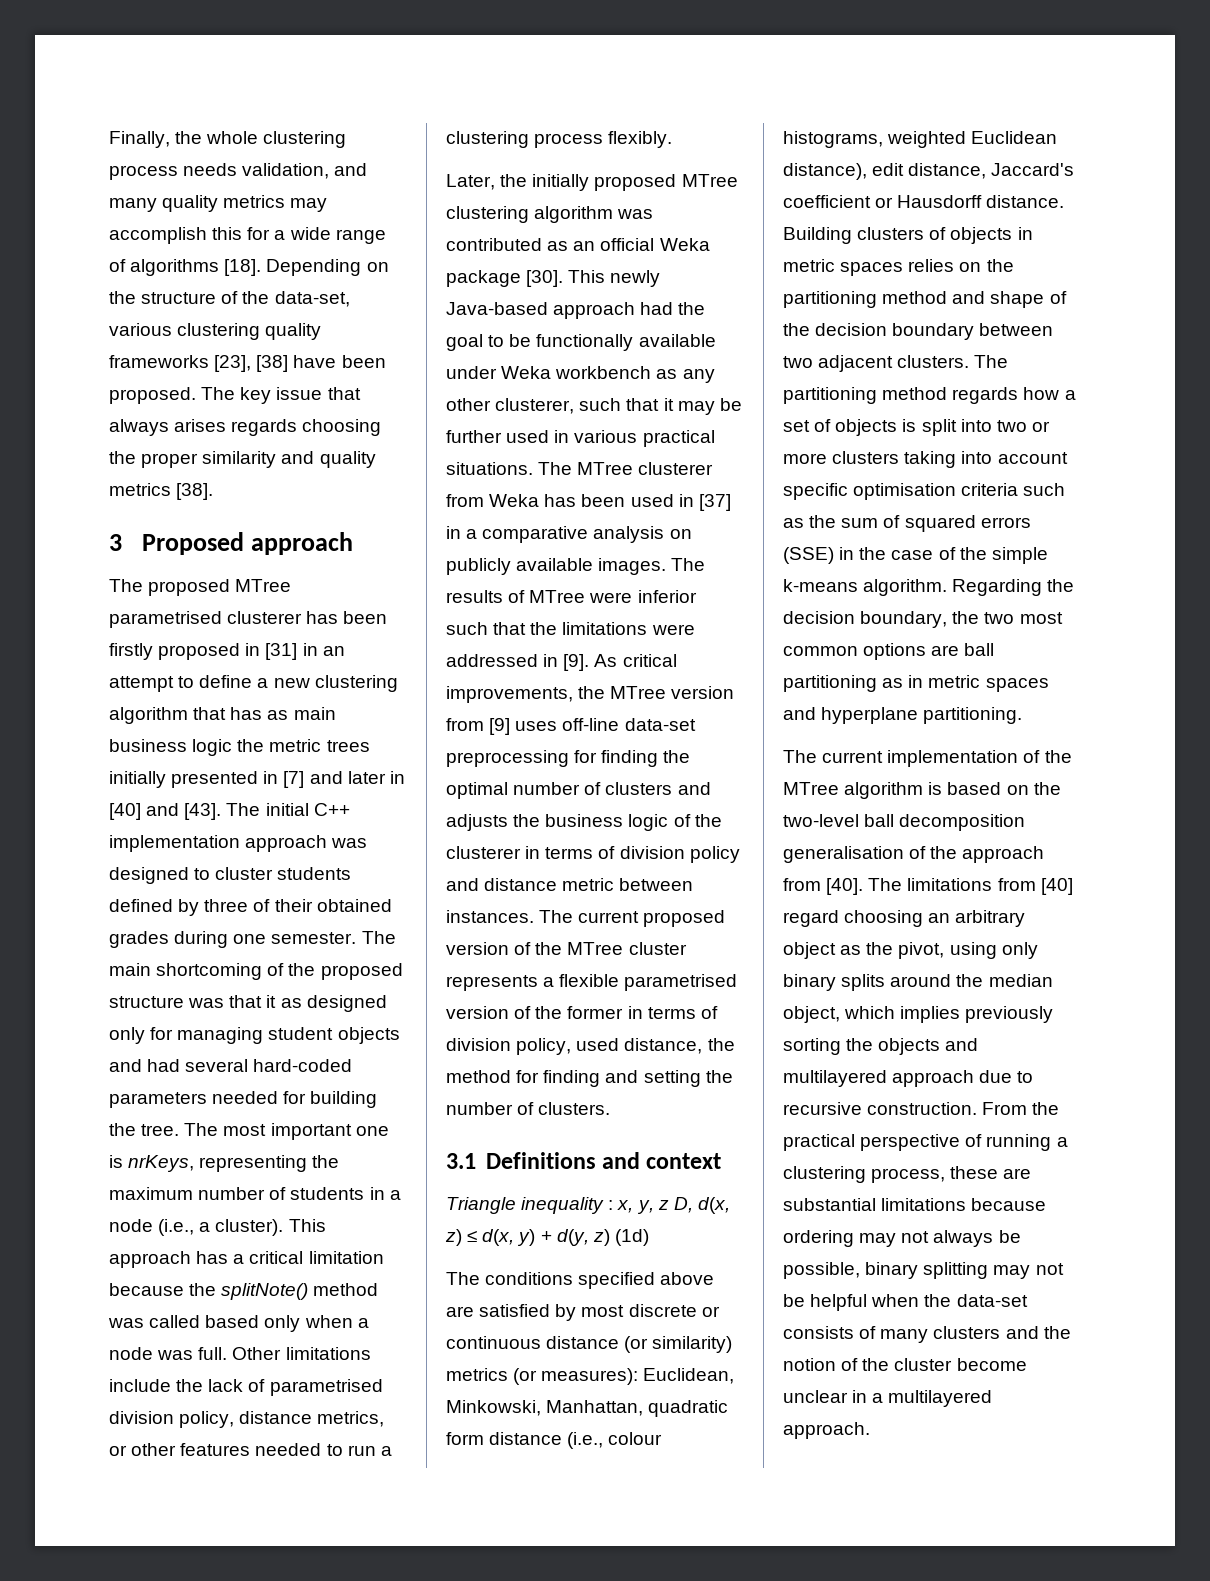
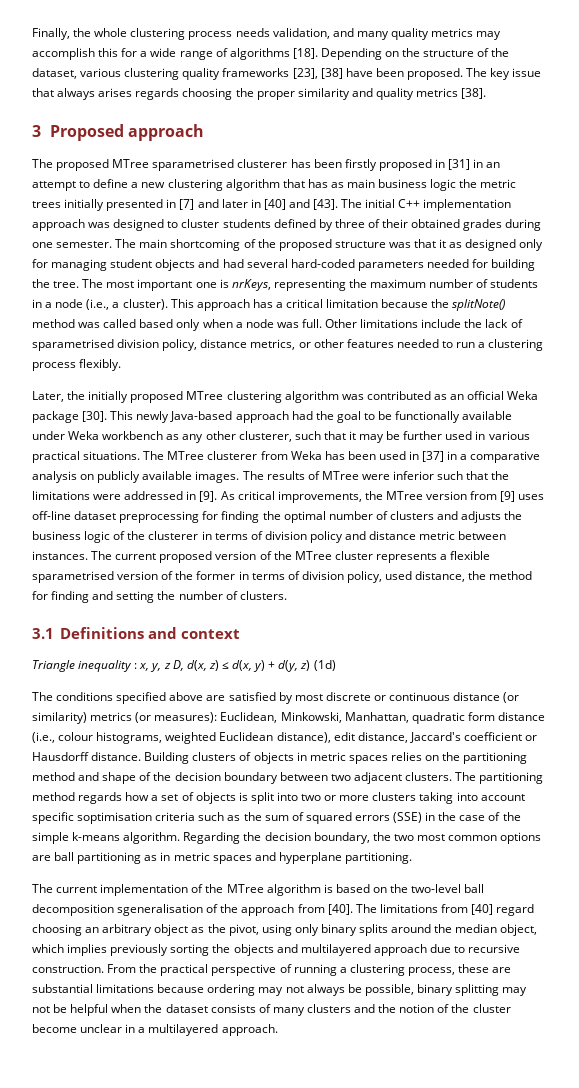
- Depending on the structure of the data-set, various clustering quality frameworks [23], [38] have been proposed.
+ Depending on the structure of the dataset, various clustering quality frameworks [23], [38] have been proposed.
- The proposed MTree parametrised clusterer has been firstly proposed in [31] in an attempt to define a new clustering algorithm that has as main business logic the metric trees initially presented in [7] and later in [40] and [43].
+ The proposed MTree sparametrised clusterer has been firstly proposed in [31] in an attempt to define a new clustering algorithm that has as main business logic the metric trees initially presented in [7] and later in [40] and [43].
- Other limitations include the lack of parametrised division policy, distance metrics, or other features needed to run a clustering process flexibly.
+ Other limitations include the lack of sparametrised division policy, distance metrics, or other features needed to run a clustering process flexibly.
- As critical improvements, the MTree version from [9] uses off-line data-set preprocessing for finding the optimal number of clusters and adjusts the business logic of the clusterer in terms of division policy and distance metric between instances.
+ As critical improvements, the MTree version from [9] uses off-line dataset preprocessing for finding the optimal number of clusters and adjusts the business logic of the clusterer in terms of division policy and distance metric between instances.
- The current proposed version of the MTree cluster represents a flexible parametrised version of the former in terms of division policy, used distance, the method for finding and setting the number of clusters.
+ The current proposed version of the MTree cluster represents a flexible sparametrised version of the former in terms of division policy, used distance, the method for finding and setting the number of clusters.
- The partitioning method regards how a set of objects is split into two or more clusters taking into account specific optimisation criteria such as the sum of squared errors (SSE) in the case of the simple k-means algorithm.
+ The partitioning method regards how a set of objects is split into two or more clusters taking into account specific soptimisation criteria such as the sum of squared errors (SSE) in the case of the simple k-means algorithm.
- The current implementation of the MTree algorithm is based on the two-level ball decomposition generalisation of the approach from [40].
+ The current implementation of the MTree algorithm is based on the two-level ball decomposition sgeneralisation of the approach from [40].
- From the practical perspective of running a clustering process, these are substantial limitations because ordering may not always be possible, binary splitting may not be helpful when the data-set consists of many clusters and the notion of the cluster become unclear in a multilayered approach.
+ From the practical perspective of running a clustering process, these are substantial limitations because ordering may not always be possible, binary splitting may not be helpful when the dataset consists of many clusters and the notion of the cluster become unclear in a multilayered approach.

